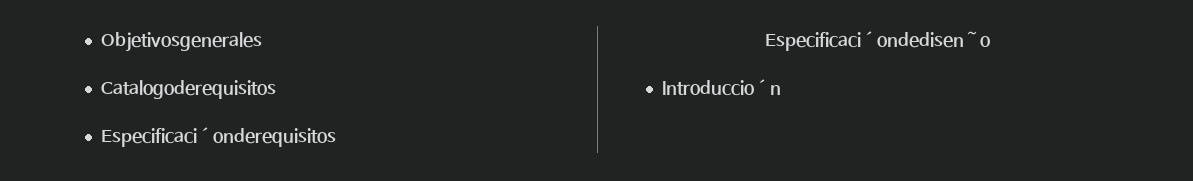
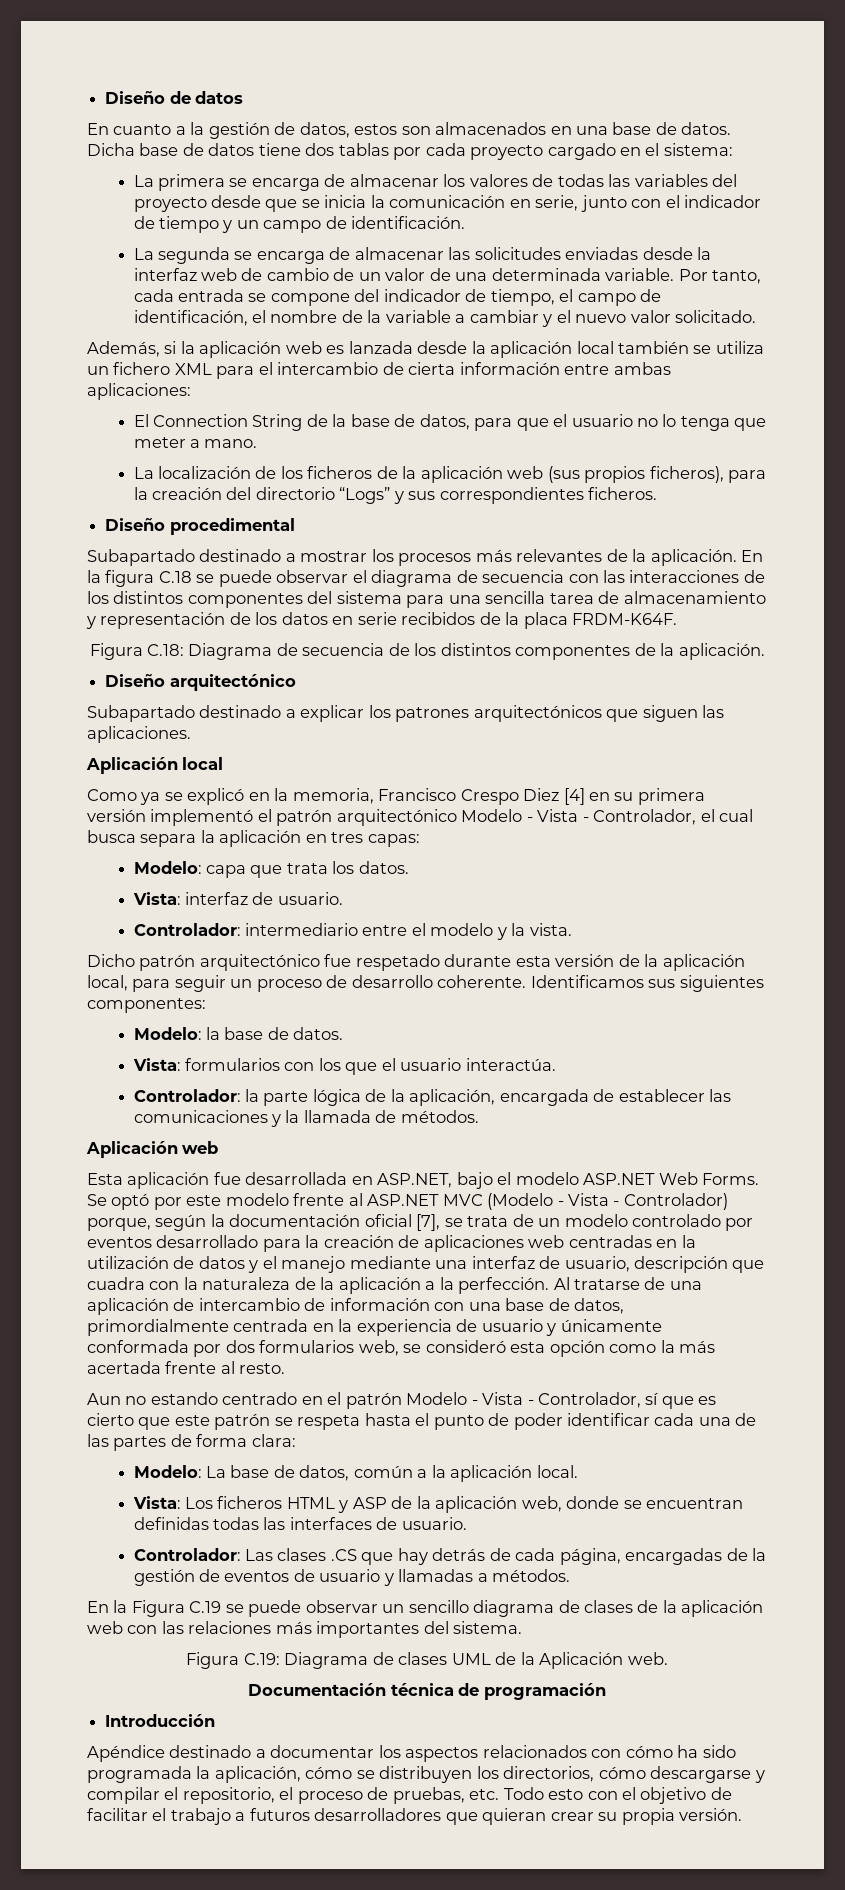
- Objetivosgenerales
- Catalogoderequisitos
- Especificaci´onderequisitos
- Especificaci´ondedisen˜o
- Introduccio´n
+ Diseño de datos
+ En cuanto a la gestión de datos, estos son almacenados en una base de datos. Dicha base de datos tiene dos tablas por cada proyecto cargado en el sistema:
+ La primera se encarga de almacenar los valores de todas las variables del proyecto desde que se inicia la comunicación en serie, junto con el indicador de tiempo y un campo de identificación.
+ La segunda se encarga de almacenar las solicitudes enviadas desde la interfaz web de cambio de un valor de una determinada variable. Por tanto, cada entrada se compone del indicador de tiempo, el campo de identificación, el nombre de la variable a cambiar y el nuevo valor solicitado.
+ Además, si la aplicación web es lanzada desde la aplicación local también se utiliza un fichero XML para el intercambio de cierta información entre ambas aplicaciones:
+ El Connection String de la base de datos, para que el usuario no lo tenga que meter a mano.
+ La localización de los ficheros de la aplicación web (sus propios ficheros), para la creación del directorio “Logs” y sus correspondientes ficheros.
+ Diseño procedimental
+ Subapartado destinado a mostrar los procesos más relevantes de la aplicación. En la figura C.18 se puede observar el diagrama de secuencia con las interacciones de los distintos componentes del sistema para una sencilla tarea de almacenamiento y representación de los datos en serie recibidos de la placa FRDM-K64F.
+ Figura C.18: Diagrama de secuencia de los distintos componentes de la aplicación.
+ Diseño arquitectónico
+ Subapartado destinado a explicar los patrones arquitectónicos que siguen las aplicaciones.
+ Aplicación local
+ Como ya se explicó en la memoria, Francisco Crespo Diez [4] en su primera versión implementó el patrón arquitectónico Modelo - Vista - Controlador, el cual busca separa la aplicación en tres capas:
+ Modelo: capa que trata los datos.
+ Vista: interfaz de usuario.
+ Controlador: intermediario entre el modelo y la vista.
+ Dicho patrón arquitectónico fue respetado durante esta versión de la aplicación local, para seguir un proceso de desarrollo coherente. Identificamos sus siguientes componentes:
+ Modelo: la base de datos.
+ Vista: formularios con los que el usuario interactúa.
+ Controlador: la parte lógica de la aplicación, encargada de establecer las comunicaciones y la llamada de métodos.
+ Aplicación web
+ Esta aplicación fue desarrollada en ASP.NET, bajo el modelo ASP.NET Web Forms. Se optó por este modelo frente al ASP.NET MVC (Modelo - Vista - Controlador) porque, según la documentación oficial [7], se trata de un modelo controlado por eventos desarrollado para la creación de aplicaciones web centradas en la utilización de datos y el manejo mediante una interfaz de usuario, descripción que cuadra con la naturaleza de la aplicación a la perfección. Al tratarse de una aplicación de intercambio de información con una base de datos, primordialmente centrada en la experiencia de usuario y únicamente conformada por dos formularios web, se consideró esta opción como la más acertada frente al resto.
+ Aun no estando centrado en el patrón Modelo - Vista - Controlador, sí que es cierto que este patrón se respeta hasta el punto de poder identificar cada una de las partes de forma clara:
+ Modelo: La base de datos, común a la aplicación local.
+ Vista: Los ficheros HTML y ASP de la aplicación web, donde se encuentran definidas todas las interfaces de usuario.
+ Controlador: Las clases .CS que hay detrás de cada página, encargadas de la gestión de eventos de usuario y llamadas a métodos.
+ En la Figura C.19 se puede observar un sencillo diagrama de clases de la aplicación web con las relaciones más importantes del sistema.
+ Figura C.19: Diagrama de clases UML de la Aplicación web.
+ Documentación técnica de programación
+ Introducción
+ Apéndice destinado a documentar los aspectos relacionados con cómo ha sido programada la aplicación, cómo se distribuyen los directorios, cómo descargarse y compilar el repositorio, el proceso de pruebas, etc. Todo esto con el objetivo de facilitar el trabajo a futuros desarrolladores que quieran crear su propia versión.

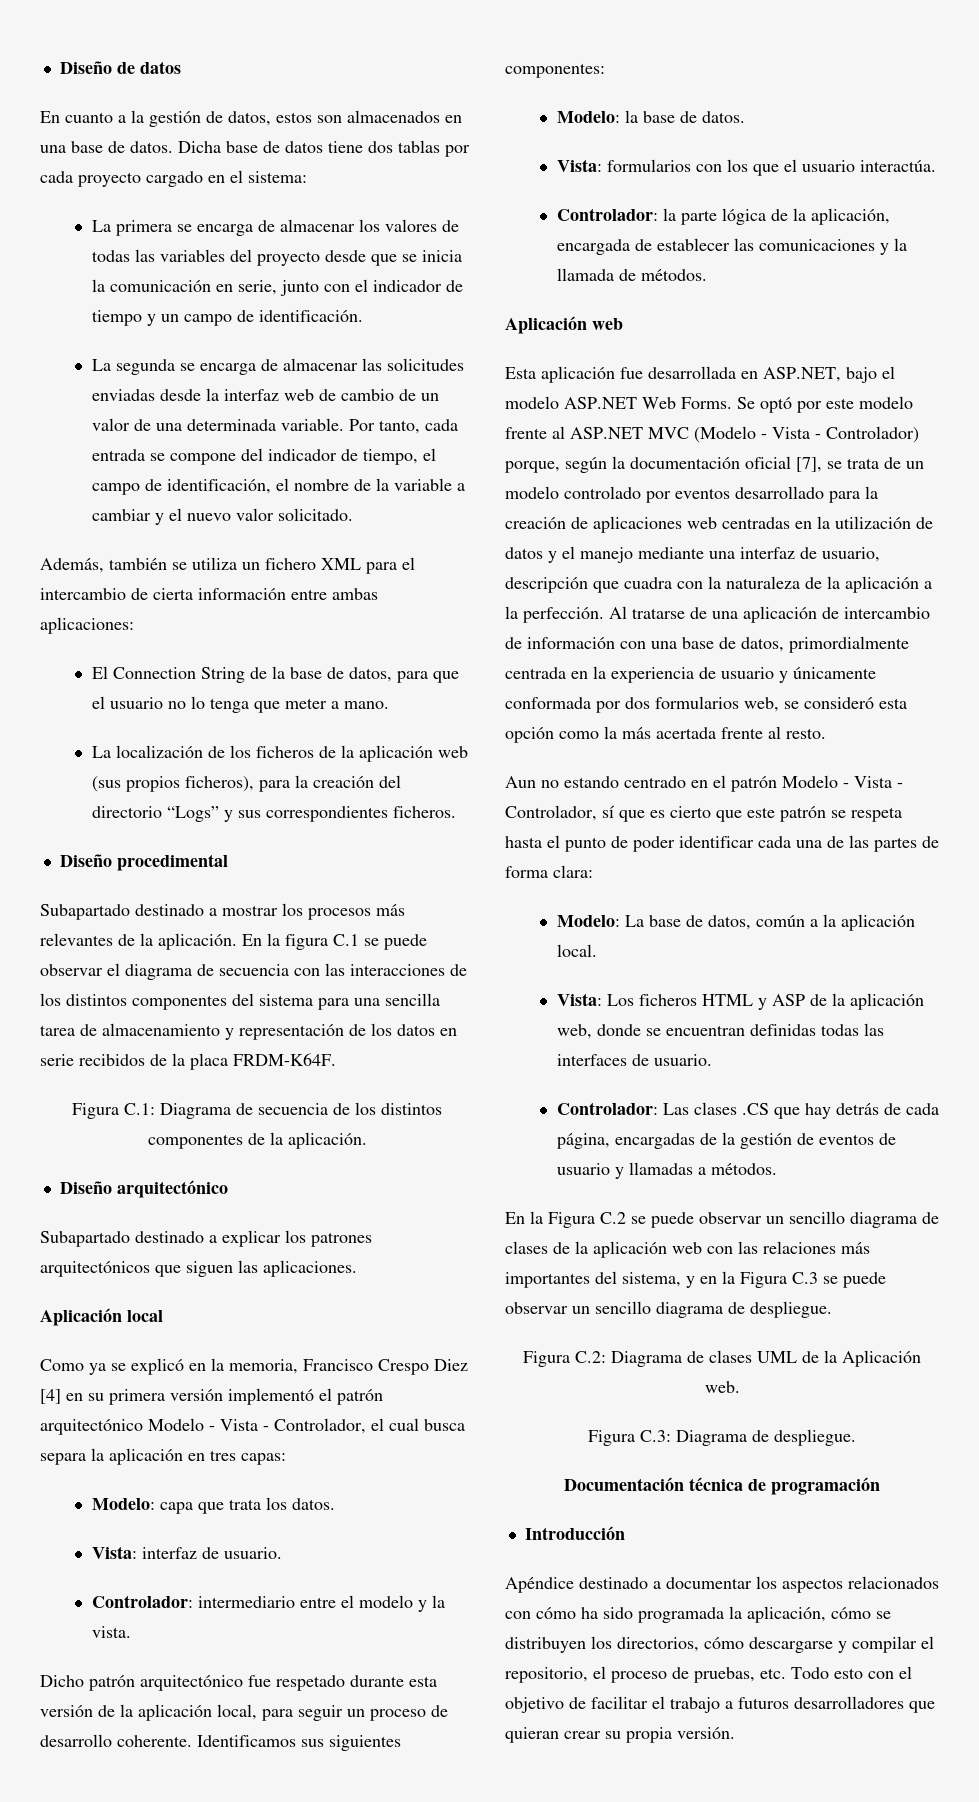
- Además, si la aplicación web es lanzada desde la aplicación local también se utiliza un fichero XML para el intercambio de cierta información entre ambas aplicaciones:
+ Además, también se utiliza un fichero XML para el intercambio de cierta información entre ambas aplicaciones:
- En la figura C.18 se puede observar el diagrama de secuencia con las interacciones de los distintos componentes del sistema para una sencilla tarea de almacenamiento y representación de los datos en serie recibidos de la placa FRDM-K64F.
+ En la figura C.1 se puede observar el diagrama de secuencia con las interacciones de los distintos componentes del sistema para una sencilla tarea de almacenamiento y representación de los datos en serie recibidos de la placa FRDM-K64F.
- Figura C.18: Diagrama de secuencia de los distintos componentes de la aplicación.
+ Figura C.1: Diagrama de secuencia de los distintos componentes de la aplicación.
- En la Figura C.19 se puede observar un sencillo diagrama de clases de la aplicación web con las relaciones más importantes del sistema.
- Figura C.19: Diagrama de clases UML de la Aplicación web.
+ En la Figura C.2 se puede observar un sencillo diagrama de clases de la aplicación web con las relaciones más importantes del sistema, y en la Figura C.3 se puede observar un sencillo diagrama de despliegue.
+ Figura C.2: Diagrama de clases UML de la Aplicación web.
+ Figura C.3: Diagrama de despliegue.

